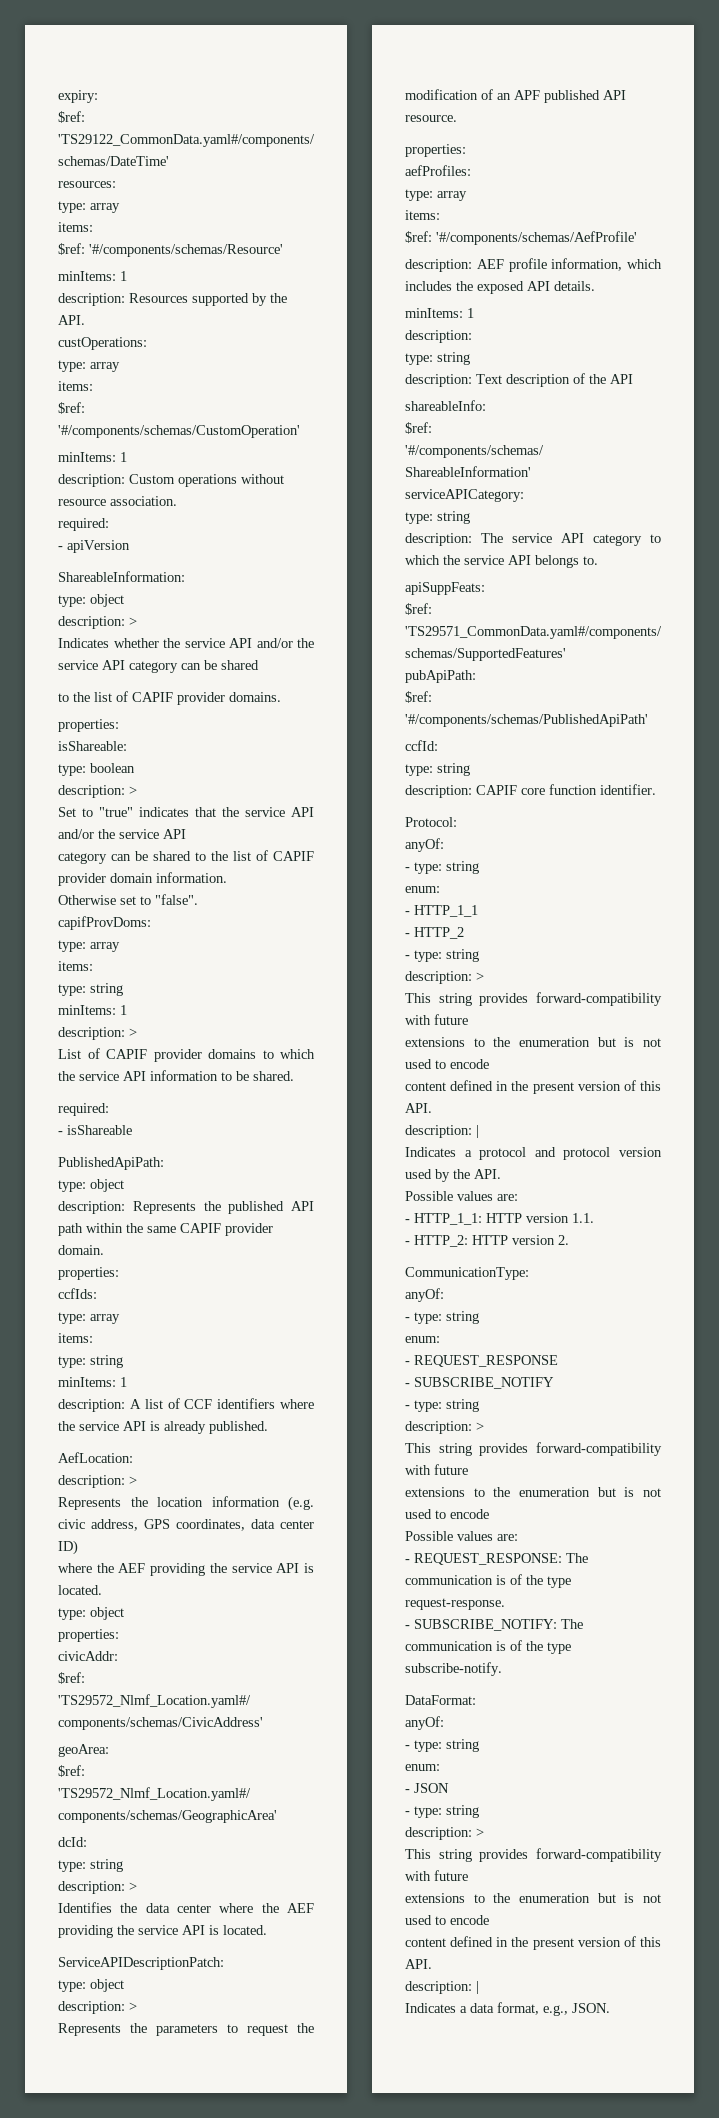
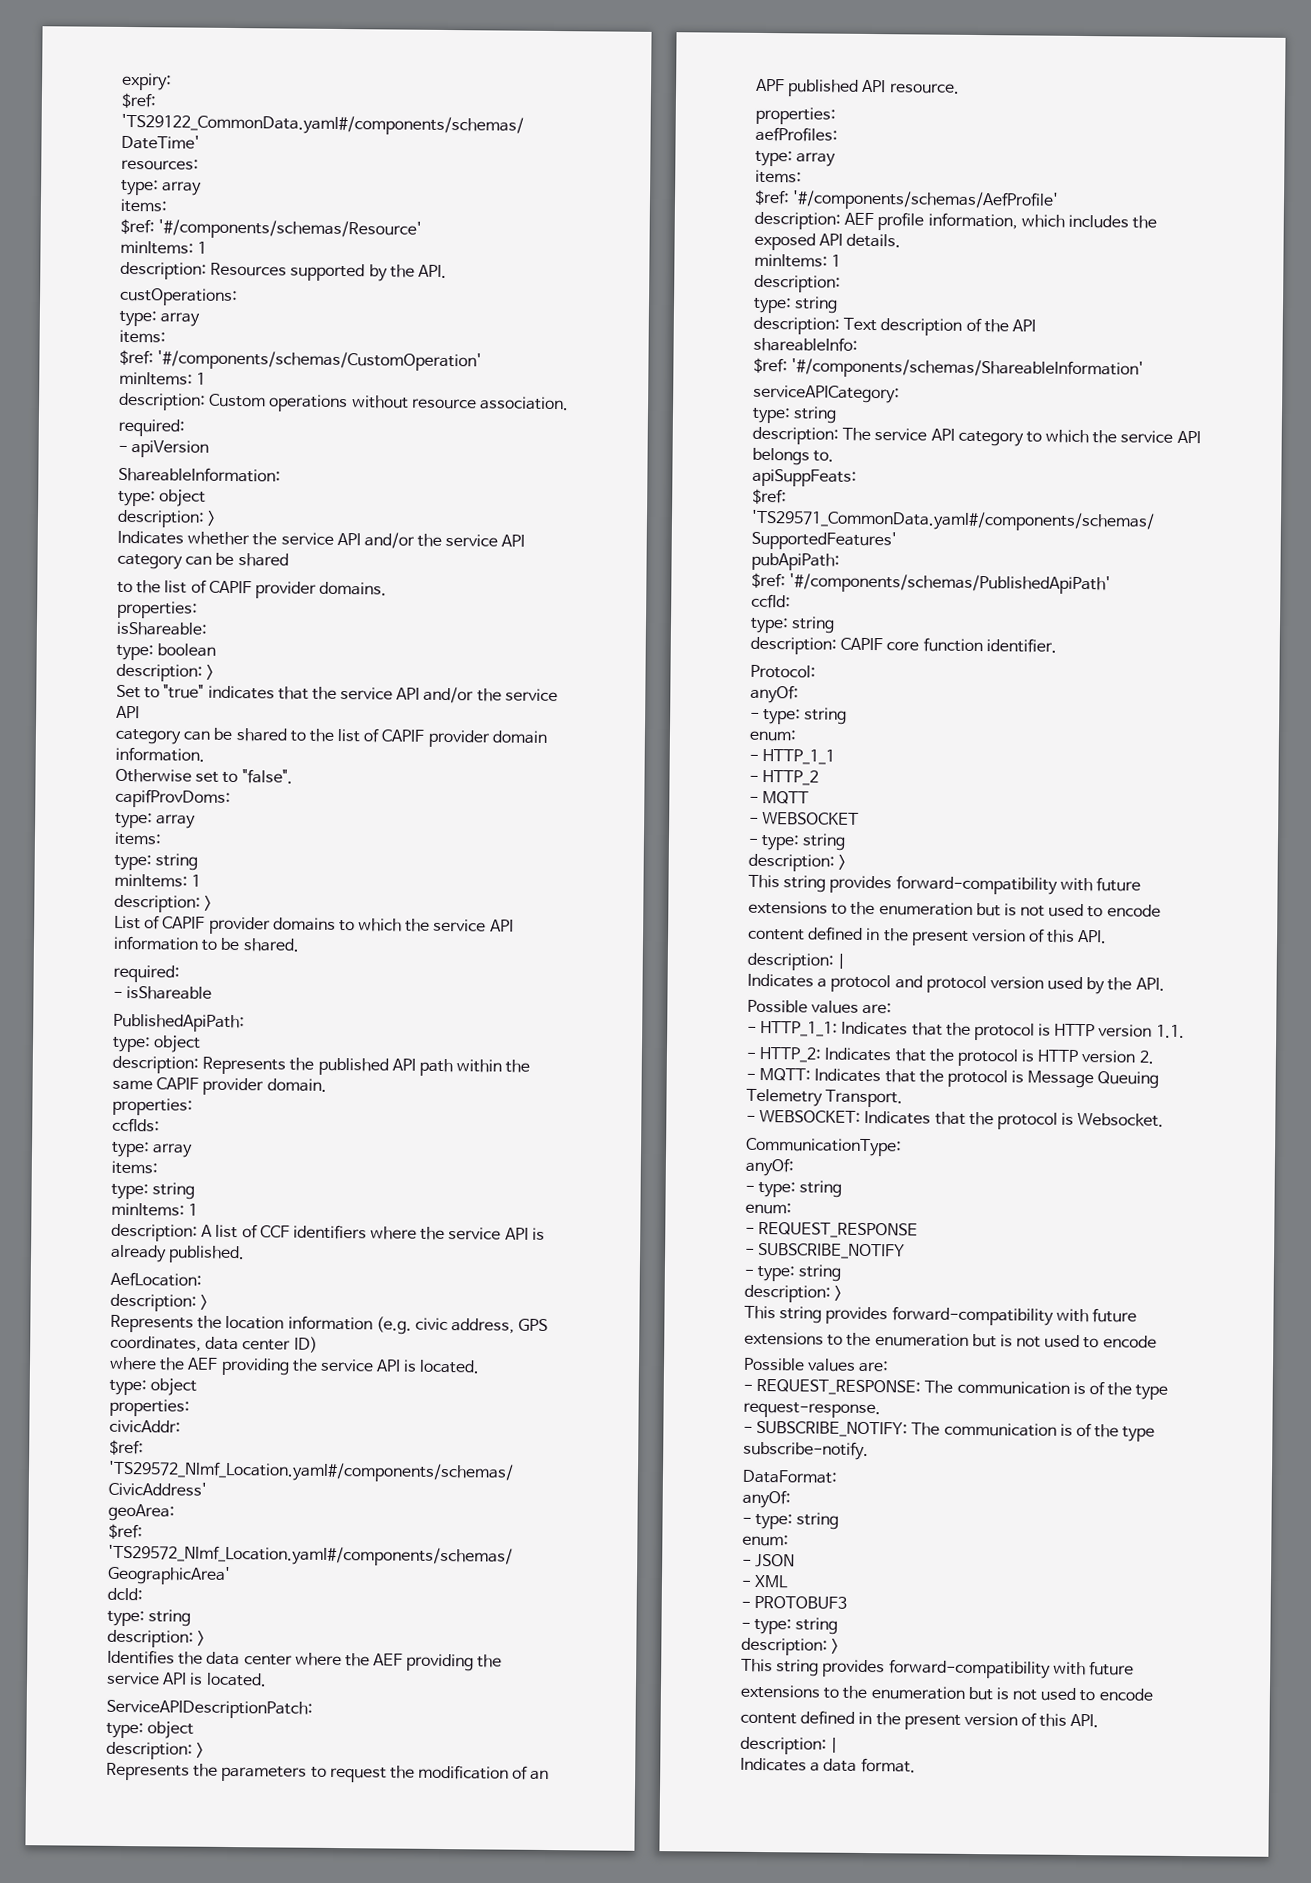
+ - MQTT
+ - WEBSOCKET
- - HTTP_1_1: HTTP version 1.1.
+ - HTTP_1_1: Indicates that the protocol is HTTP version 1.1.
- - HTTP_2: HTTP version 2.
+ - HTTP_2: Indicates that the protocol is HTTP version 2.
+ - MQTT: Indicates that the protocol is Message Queuing Telemetry Transport.
+ - WEBSOCKET: Indicates that the protocol is Websocket.
+ - XML
+ - PROTOBUF3
- Indicates a data format, e.g., JSON.
+ Indicates a data format.

